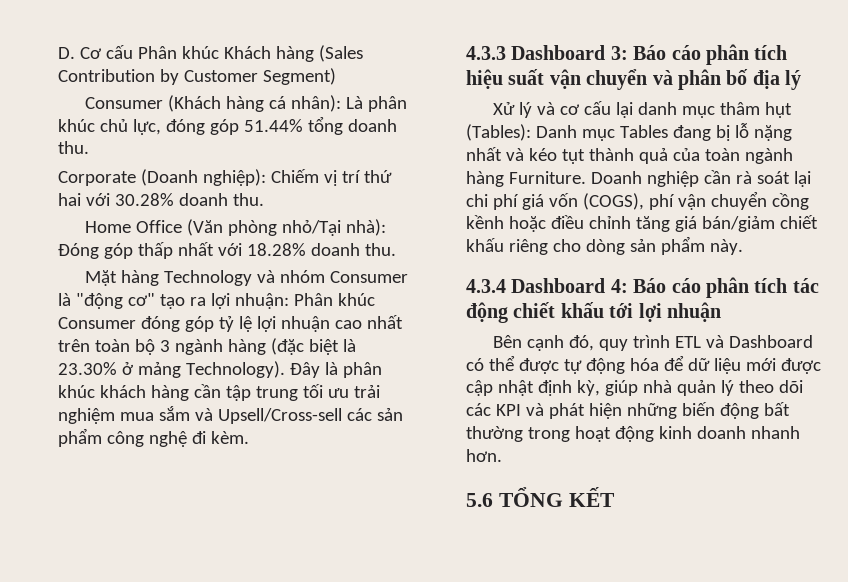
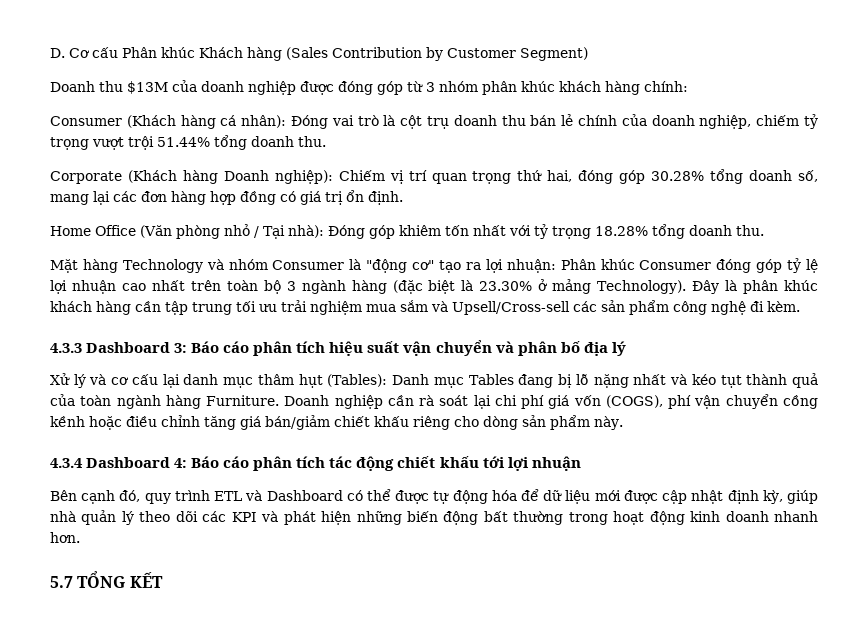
+ Doanh thu $13M của doanh nghiệp được đóng góp từ 3 nhóm phân khúc khách hàng chính:
- Consumer (Khách hàng cá nhân): Là phân khúc chủ lực, đóng góp 51.44% tổng doanh thu.
+ Consumer (Khách hàng cá nhân): Đóng vai trò là cột trụ doanh thu bán lẻ chính của doanh nghiệp, chiếm tỷ trọng vượt trội 51.44% tổng doanh thu.
- Corporate (Doanh nghiệp): Chiếm vị trí thứ hai với 30.28% doanh thu.
- Home Office (Văn phòng nhỏ/Tại nhà): Đóng góp thấp nhất với 18.28% doanh thu.
+ Corporate (Khách hàng Doanh nghiệp): Chiếm vị trí quan trọng thứ hai, đóng góp 30.28% tổng doanh số, mang lại các đơn hàng hợp đồng có giá trị ổn định.
+ Home Office (Văn phòng nhỏ / Tại nhà): Đóng góp khiêm tốn nhất với tỷ trọng 18.28% tổng doanh thu.
- 5.6 TỔNG KẾT
+ 5.7 TỔNG KẾT

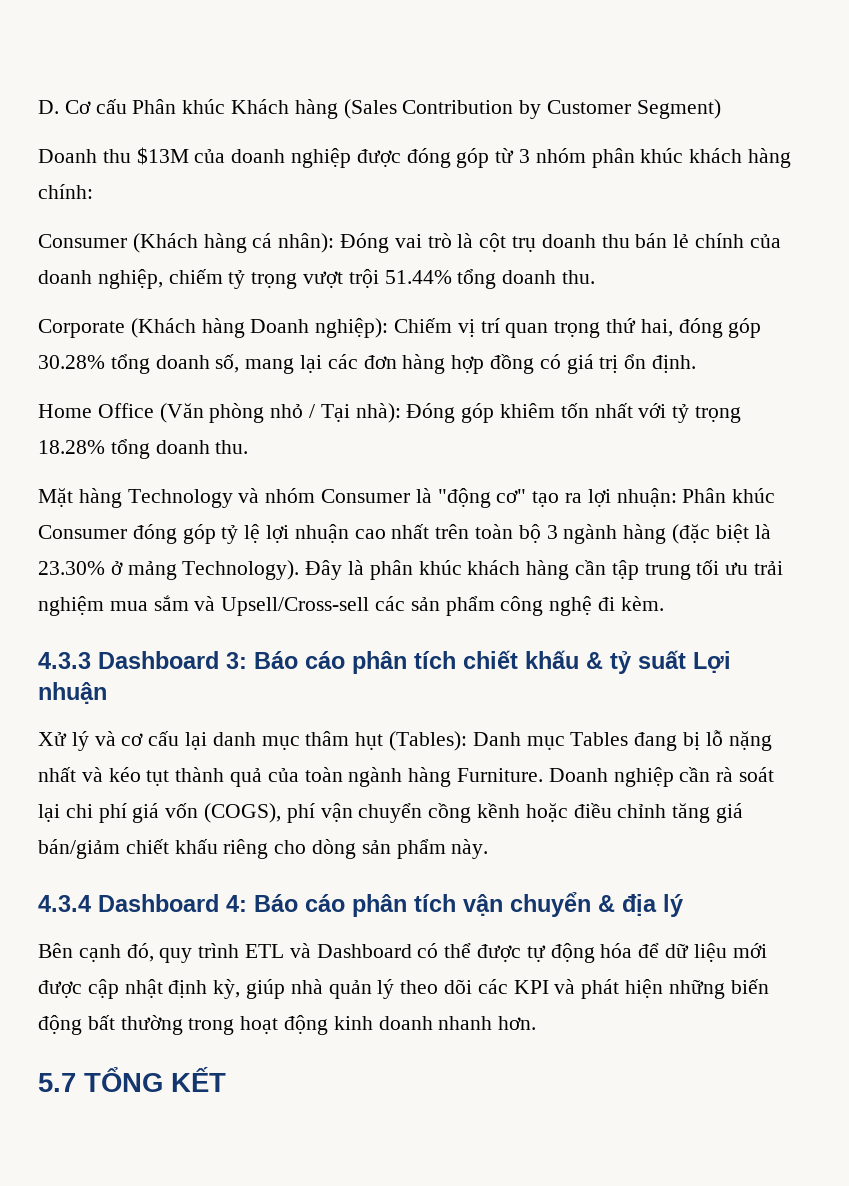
- 4.3.3 Dashboard 3: Báo cáo phân tích hiệu suất vận chuyển và phân bố địa lý
+ 4.3.3 Dashboard 3: Báo cáo phân tích chiết khấu & tỷ suất Lợi nhuận
- 4.3.4 Dashboard 4: Báo cáo phân tích tác động chiết khấu tới lợi nhuận
+ 4.3.4 Dashboard 4: Báo cáo phân tích vận chuyển & địa lý

